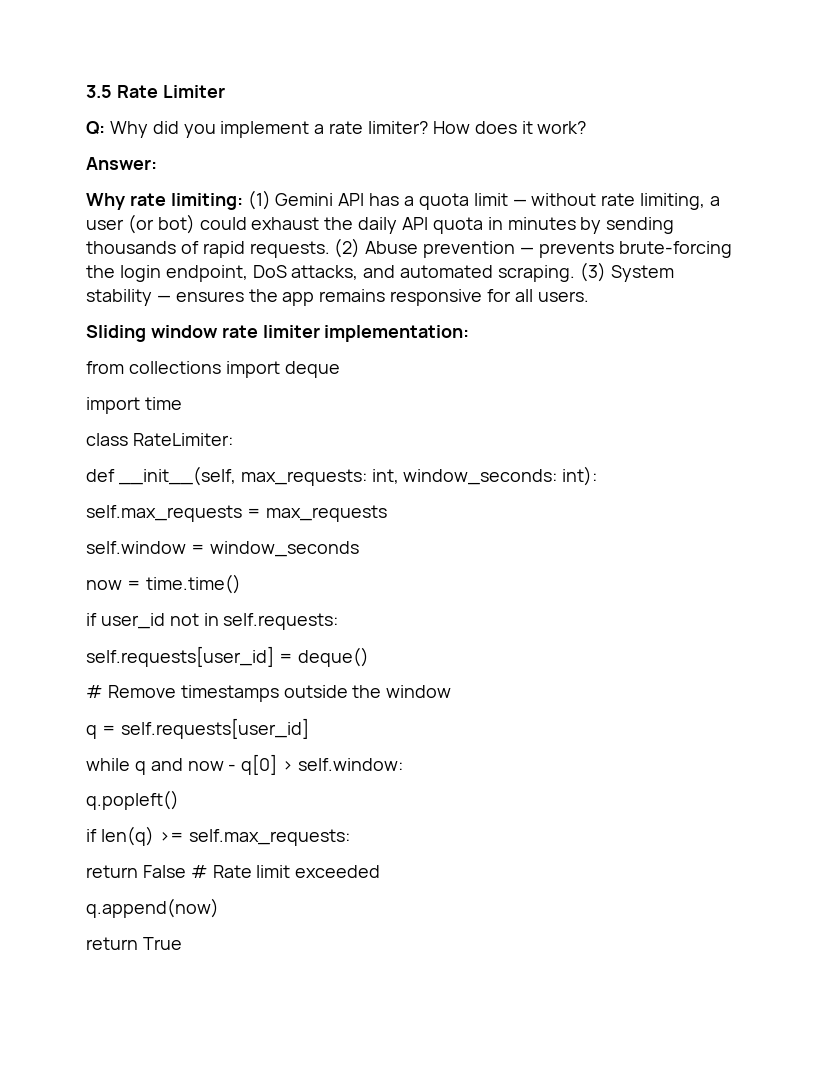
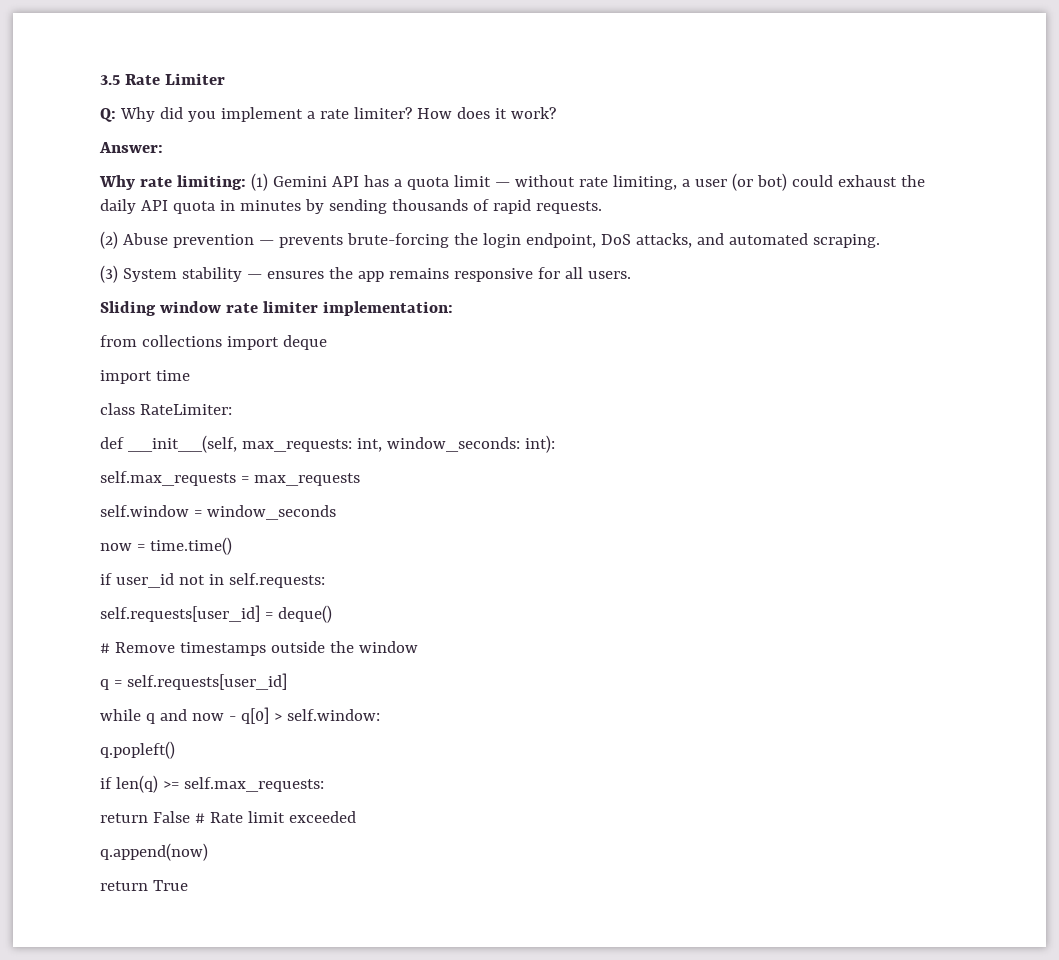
- Why rate limiting: (1) Gemini API has a quota limit — without rate limiting, a user (or bot) could exhaust the daily API quota in minutes by sending thousands of rapid requests. (2) Abuse prevention — prevents brute-forcing the login endpoint, DoS attacks, and automated scraping. (3) System stability — ensures the app remains responsive for all users.
+ Why rate limiting: (1) Gemini API has a quota limit — without rate limiting, a user (or bot) could exhaust the daily API quota in minutes by sending thousands of rapid requests.
+ (2) Abuse prevention — prevents brute-forcing the login endpoint, DoS attacks, and automated scraping.
+ (3) System stability — ensures the app remains responsive for all users.

